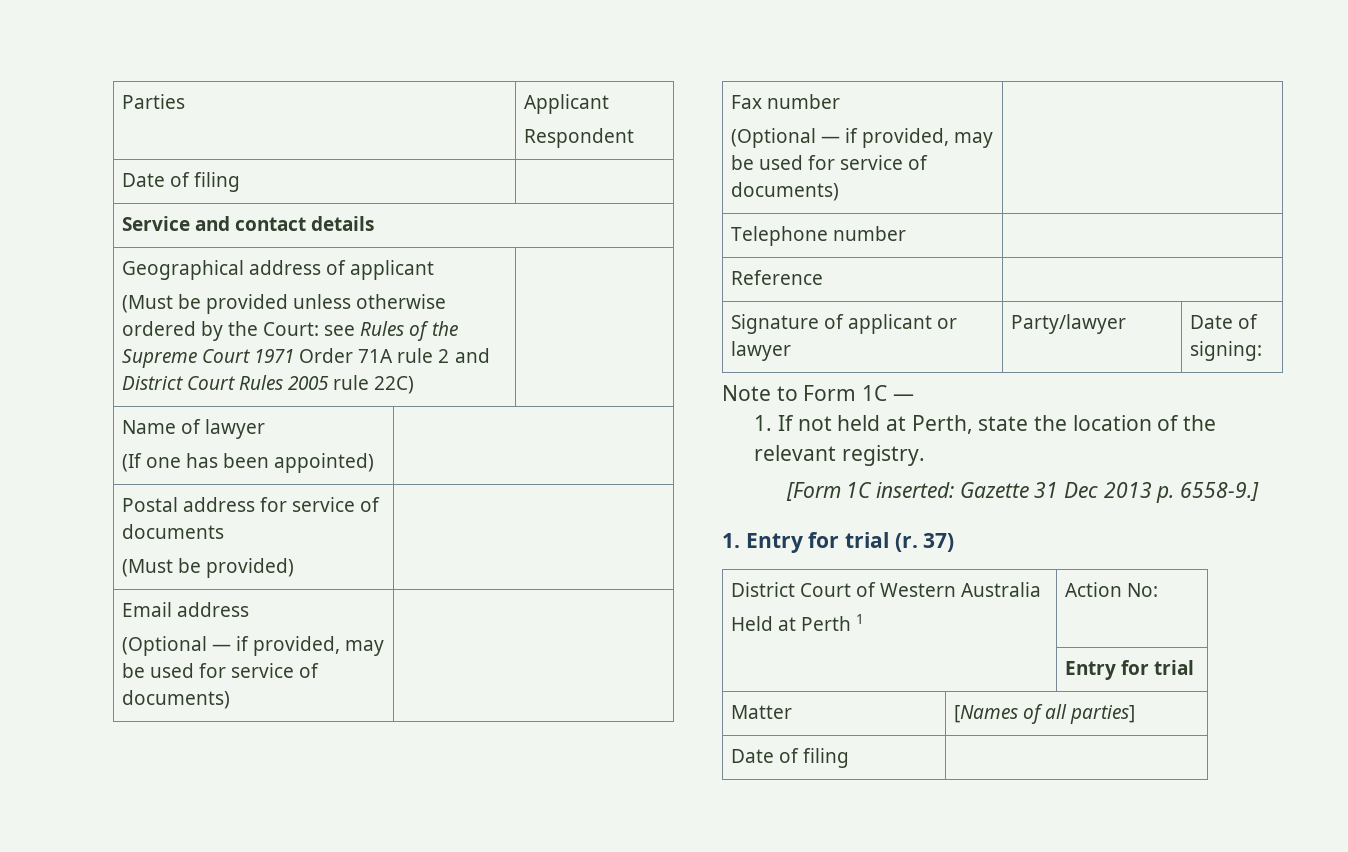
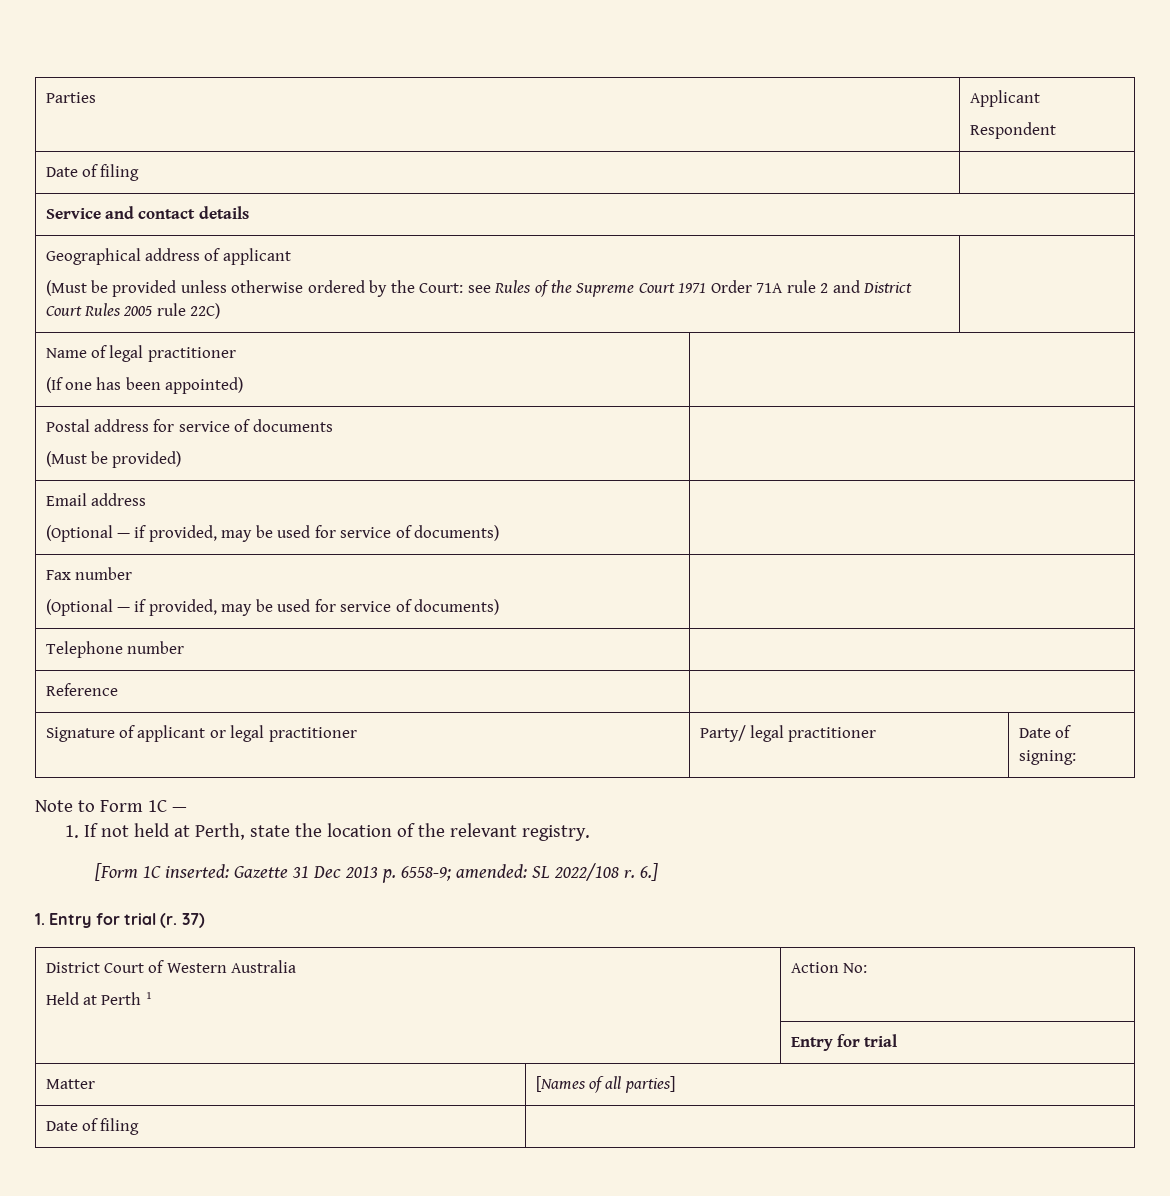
- Name of lawyer
+ Name of legal practitioner
- Signature of applicant or lawyer | Party/lawyer | Date of signing:
+ Signature of applicant or legal practitioner | Party/ legal practitioner | Date of signing:
- [Form 1C inserted: Gazette 31 Dec 2013 p. 6558-9.]
+ [Form 1C inserted: Gazette 31 Dec 2013 p. 6558-9; amended: SL 2022/108 r. 6.]

